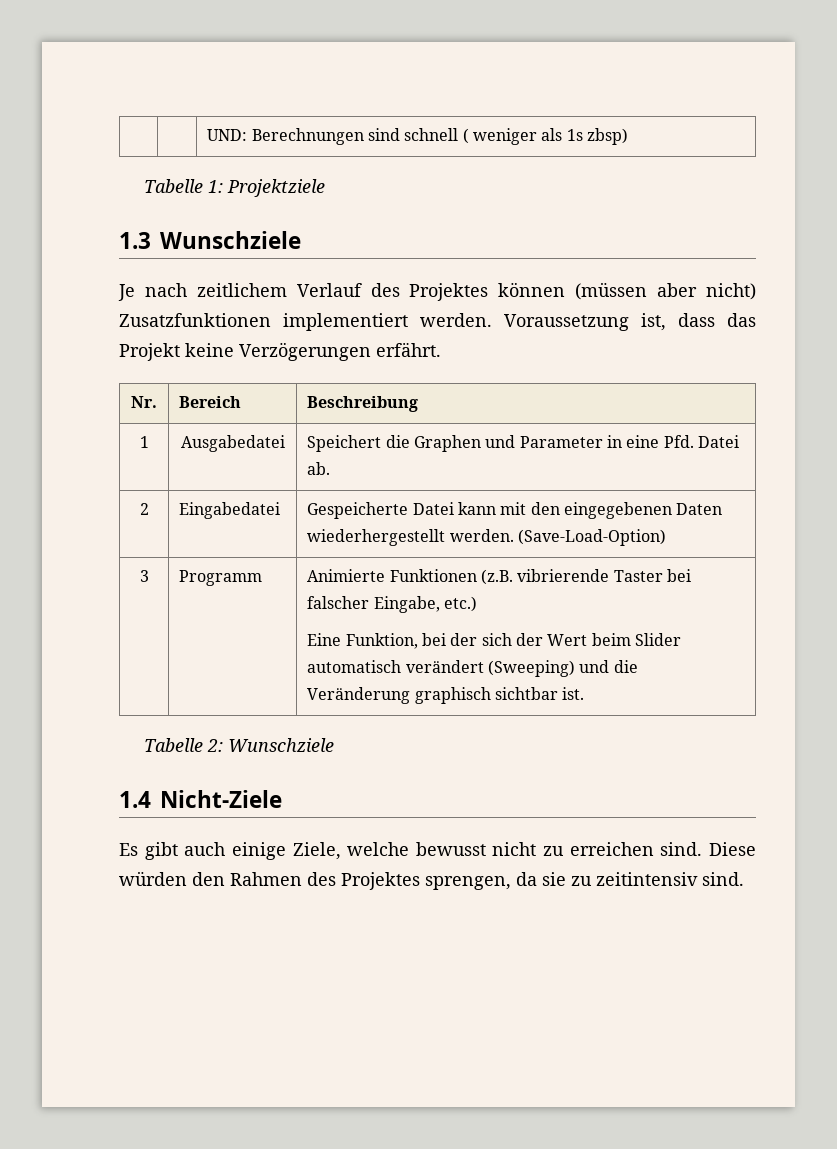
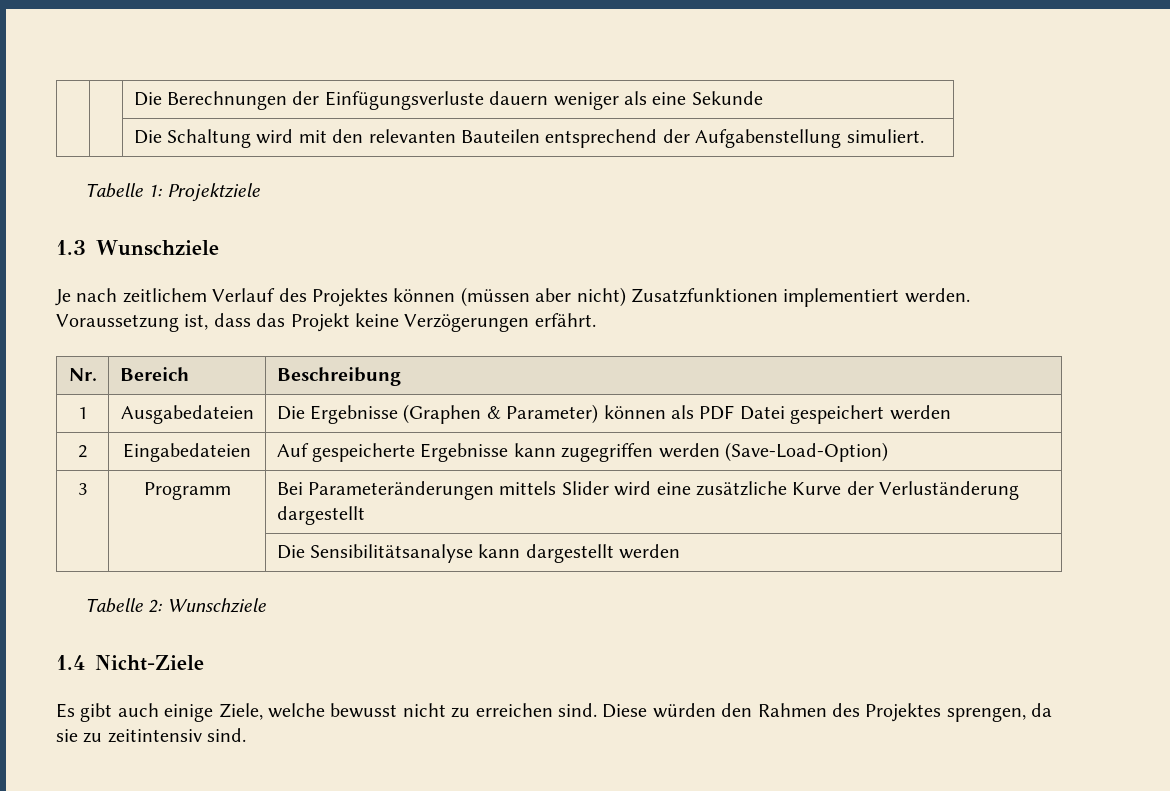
- | | UND: Berechnungen sind schnell ( weniger als 1s zbsp)
+ | | Die Berechnungen der Einfügungsverluste dauern weniger als eine Sekunde
+ | | Die Schaltung wird mit den relevanten Bauteilen entsprechend der Aufgabenstellung simuliert.
- 1 | Ausgabedatei | Speichert die Graphen und Parameter in eine Pfd. Datei ab.
- 2 | Eingabedatei | Gespeicherte Datei kann mit den eingegebenen Daten wiederhergestellt werden. (Save-Load-Option)
- 3 | Programm | Animierte Funktionen (z.B. vibrierende Taster bei falscher Eingabe, etc.)
- Eine Funktion, bei der sich der Wert beim Slider automatisch verändert (Sweeping) und die Veränderung graphisch sichtbar ist.
+ 1 | Ausgabedateien | Die Ergebnisse (Graphen & Parameter) können als PDF Datei gespeichert werden
+ 2 | Eingabedateien | Auf gespeicherte Ergebnisse kann zugegriffen werden (Save-Load-Option)
+ 3 | Programm | Bei Parameteränderungen mittels Slider wird eine zusätzliche Kurve der Verluständerung dargestellt
+ | | Die Sensibilitätsanalyse kann dargestellt werden

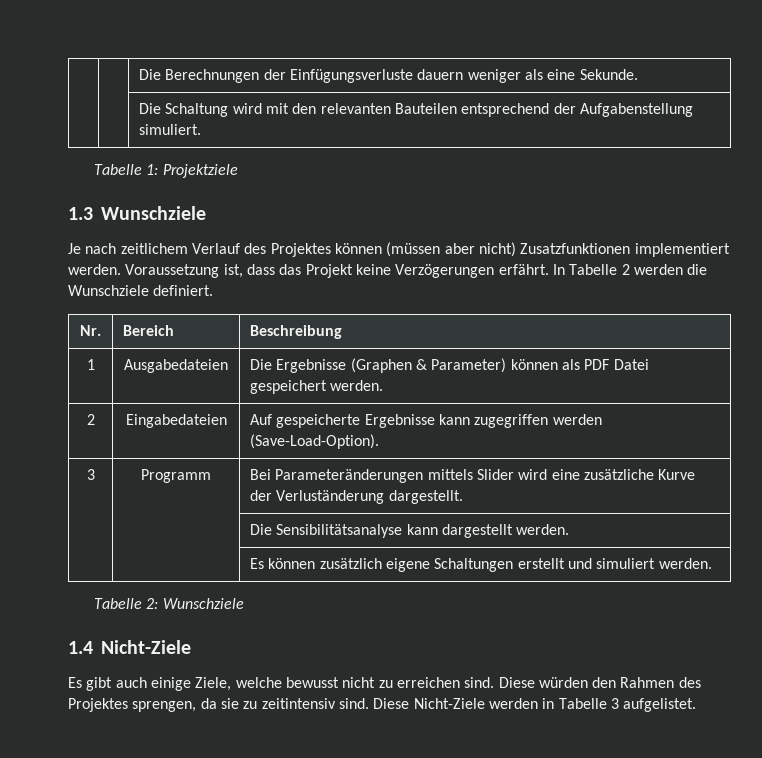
- | | Die Berechnungen der Einfügungsverluste dauern weniger als eine Sekunde
+ | | Die Berechnungen der Einfügungsverluste dauern weniger als eine Sekunde.
+ In Tabelle 2 werden die Wunschziele definiert.
- 1 | Ausgabedateien | Die Ergebnisse (Graphen & Parameter) können als PDF Datei gespeichert werden
+ 1 | Ausgabedateien | Die Ergebnisse (Graphen & Parameter) können als PDF Datei gespeichert werden.
- 2 | Eingabedateien | Auf gespeicherte Ergebnisse kann zugegriffen werden (Save-Load-Option)
+ 2 | Eingabedateien | Auf gespeicherte Ergebnisse kann zugegriffen werden (Save-Load-Option).
- 3 | Programm | Bei Parameteränderungen mittels Slider wird eine zusätzliche Kurve der Verluständerung dargestellt
+ 3 | Programm | Bei Parameteränderungen mittels Slider wird eine zusätzliche Kurve der Verluständerung dargestellt.
- | | Die Sensibilitätsanalyse kann dargestellt werden
+ | | Die Sensibilitätsanalyse kann dargestellt werden.
+ | | Es können zusätzlich eigene Schaltungen erstellt und simuliert werden.
+ Diese Nicht-Ziele werden in Tabelle 3 aufgelistet.

